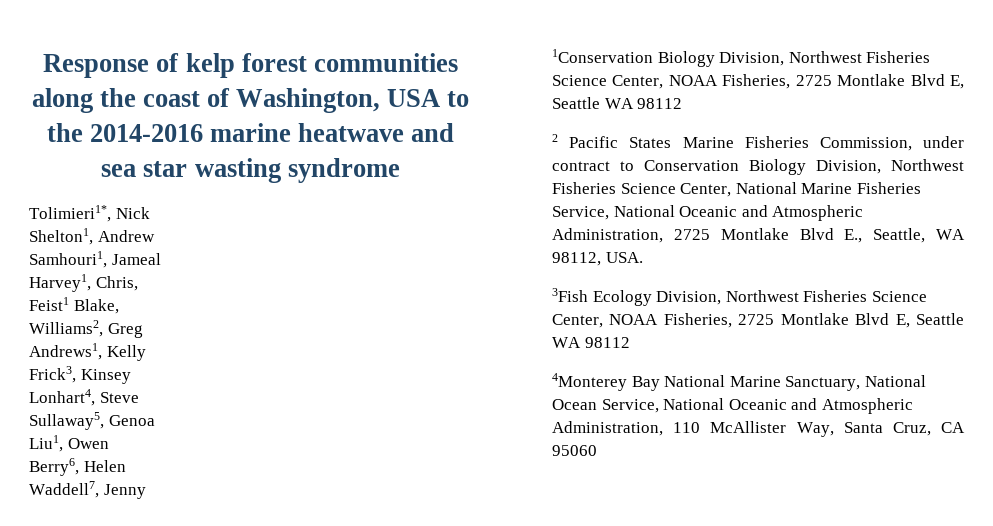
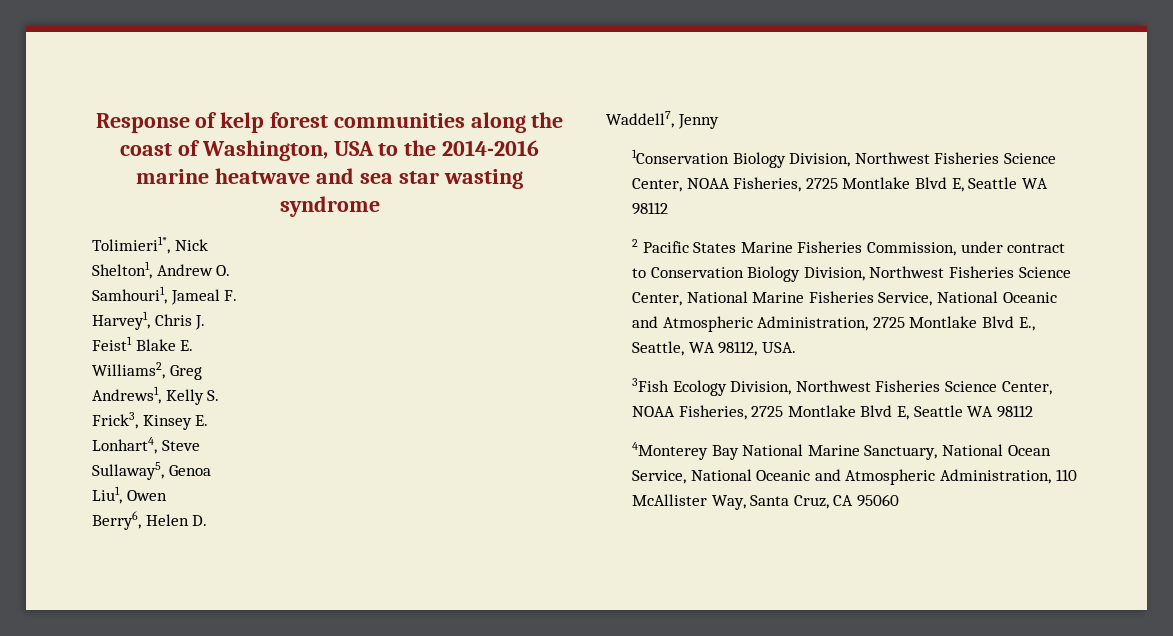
- Shelton1, Andrew
+ Shelton1, Andrew O.
- Samhouri1, Jameal
+ Samhouri1, Jameal F.
- Harvey1, Chris,
+ Harvey1, Chris J.
- Feist1 Blake,
+ Feist1 Blake E.
- Andrews1, Kelly
+ Andrews1, Kelly S.
- Frick3, Kinsey
+ Frick3, Kinsey E.
- Berry6, Helen
+ Berry6, Helen D.

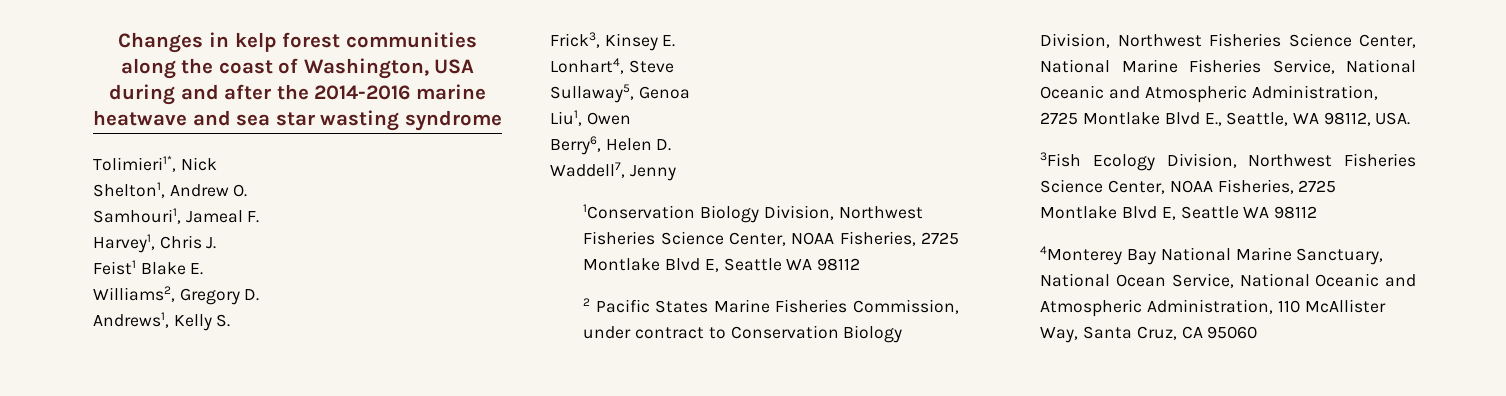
- Response of kelp forest communities along the coast of Washington, USA to the 2014-2016 marine heatwave and sea star wasting syndrome
+ Changes in kelp forest communities along the coast of Washington, USA during and after the 2014-2016 marine heatwave and sea star wasting syndrome
- Williams2, Greg
+ Williams2, Gregory D.

